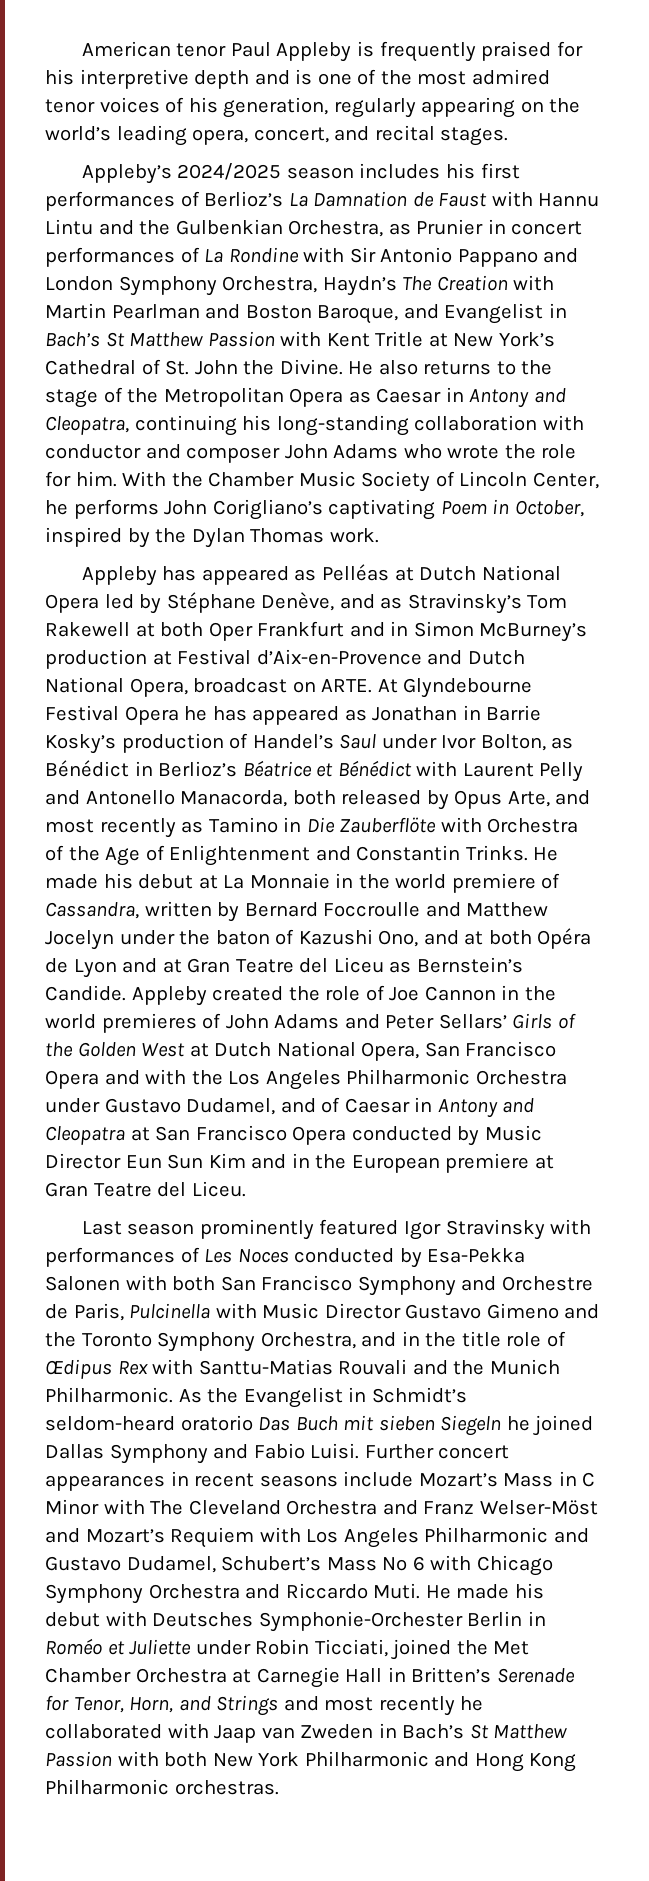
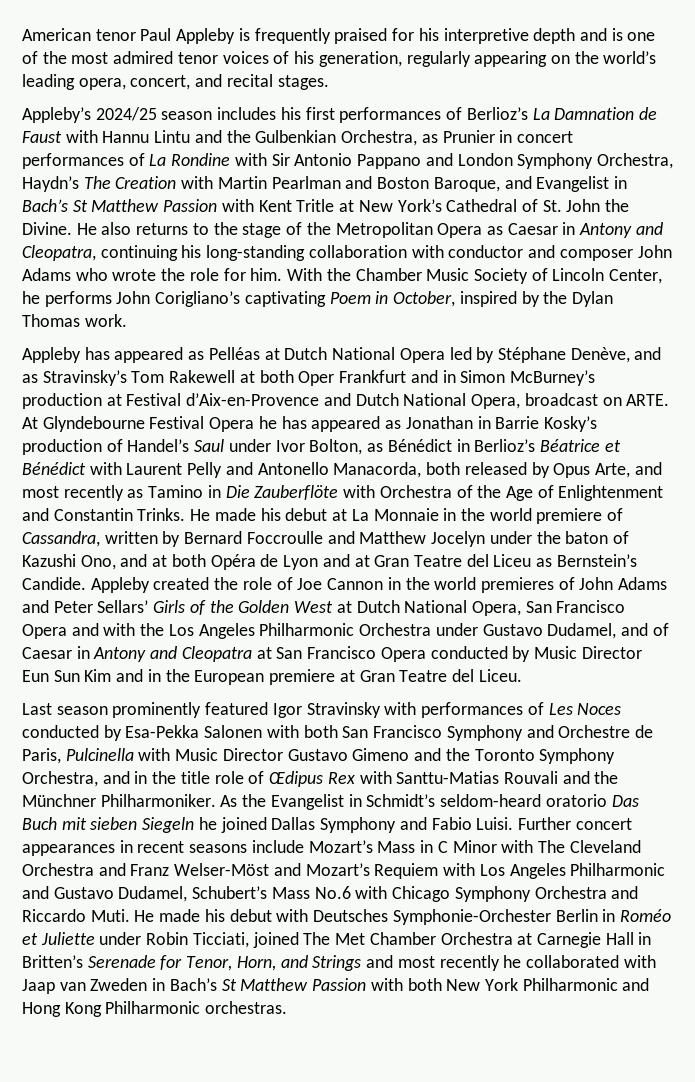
- Appleby’s 2024/2025 season includes his first performances of Berlioz’s La Damnation de Faust with Hannu Lintu and the Gulbenkian Orchestra, as Prunier in concert performances of La Rondine with Sir Antonio Pappano and London Symphony Orchestra, Haydn’s The Creation with Martin Pearlman and Boston Baroque, and Evangelist in Bach’s St Matthew Passion with Kent Tritle at New York’s Cathedral of St. John the Divine.
+ Appleby’s 2024/25 season includes his first performances of Berlioz’s La Damnation de Faust with Hannu Lintu and the Gulbenkian Orchestra, as Prunier in concert performances of La Rondine with Sir Antonio Pappano and London Symphony Orchestra, Haydn’s The Creation with Martin Pearlman and Boston Baroque, and Evangelist in Bach’s St Matthew Passion with Kent Tritle at New York’s Cathedral of St. John the Divine.
- Last season prominently featured Igor Stravinsky with performances of Les Noces conducted by Esa-Pekka Salonen with both San Francisco Symphony and Orchestre de Paris, Pulcinella with Music Director Gustavo Gimeno and the Toronto Symphony Orchestra, and in the title role of Œdipus Rex with Santtu-Matias Rouvali and the Munich Philharmonic.
+ Last season prominently featured Igor Stravinsky with performances of Les Noces conducted by Esa-Pekka Salonen with both San Francisco Symphony and Orchestre de Paris, Pulcinella with Music Director Gustavo Gimeno and the Toronto Symphony Orchestra, and in the title role of Œdipus Rex with Santtu-Matias Rouvali and the Münchner Philharmoniker.
- Further concert appearances in recent seasons include Mozart’s Mass in C Minor with The Cleveland Orchestra and Franz Welser-Möst and Mozart’s Requiem with Los Angeles Philharmonic and Gustavo Dudamel, Schubert’s Mass No 6 with Chicago Symphony Orchestra and Riccardo Muti.
+ Further concert appearances in recent seasons include Mozart’s Mass in C Minor with The Cleveland Orchestra and Franz Welser-Möst and Mozart’s Requiem with Los Angeles Philharmonic and Gustavo Dudamel, Schubert’s Mass No.6 with Chicago Symphony Orchestra and Riccardo Muti.
- He made his debut with Deutsches Symphonie-Orchester Berlin in Roméo et Juliette under Robin Ticciati, joined the Met Chamber Orchestra at Carnegie Hall in Britten’s Serenade for Tenor, Horn, and Strings and most recently he collaborated with Jaap van Zweden in Bach’s St Matthew Passion with both New York Philharmonic and Hong Kong Philharmonic orchestras.
+ He made his debut with Deutsches Symphonie-Orchester Berlin in Roméo et Juliette under Robin Ticciati, joined The Met Chamber Orchestra at Carnegie Hall in Britten’s Serenade for Tenor, Horn, and Strings and most recently he collaborated with Jaap van Zweden in Bach’s St Matthew Passion with both New York Philharmonic and Hong Kong Philharmonic orchestras.

